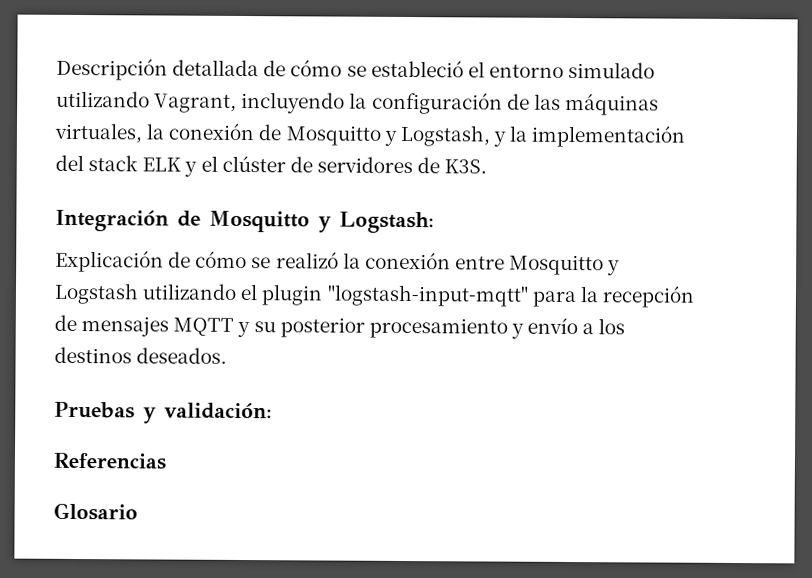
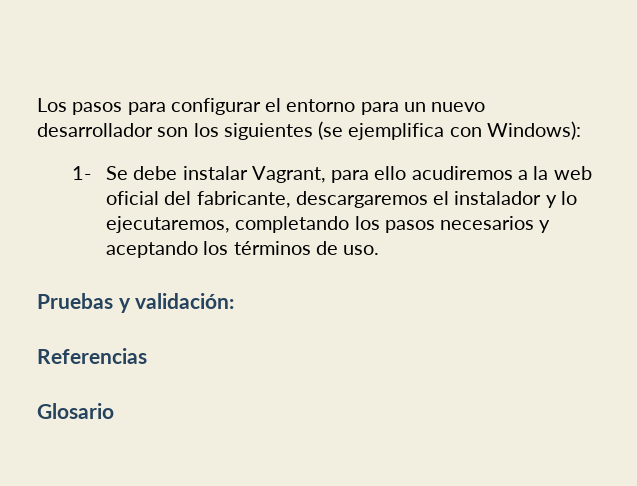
- Descripción detallada de cómo se estableció el entorno simulado utilizando Vagrant, incluyendo la configuración de las máquinas virtuales, la conexión de Mosquitto y Logstash, y la implementación del stack ELK y el clúster de servidores de K3S.
- Integración de Mosquitto y Logstash:
- Explicación de cómo se realizó la conexión entre Mosquitto y Logstash utilizando el plugin "logstash-input-mqtt" para la recepción de mensajes MQTT y su posterior procesamiento y envío a los destinos deseados.
+ Los pasos para configurar el entorno para un nuevo desarrollador son los siguientes (se ejemplifica con Windows):
+ 1- Se debe instalar Vagrant, para ello acudiremos a la web oficial del fabricante, descargaremos el instalador y lo ejecutaremos, completando los pasos necesarios y aceptando los términos de uso.

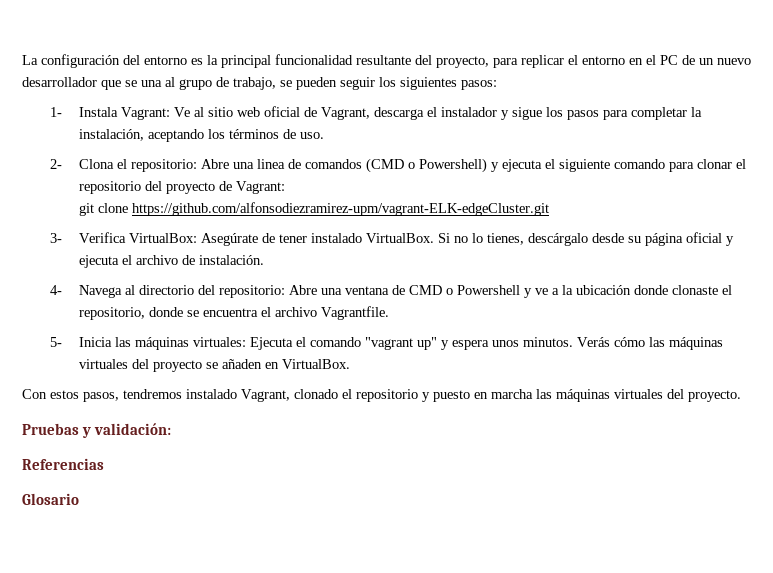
- Los pasos para configurar el entorno para un nuevo desarrollador son los siguientes (se ejemplifica con Windows):
- 1- Se debe instalar Vagrant, para ello acudiremos a la web oficial del fabricante, descargaremos el instalador y lo ejecutaremos, completando los pasos necesarios y aceptando los términos de uso.
+ La configuración del entorno es la principal funcionalidad resultante del proyecto, para replicar el entorno en el PC de un nuevo desarrollador que se una al grupo de trabajo, se pueden seguir los siguientes pasos:
+ 1- Instala Vagrant: Ve al sitio web oficial de Vagrant, descarga el instalador y sigue los pasos para completar la instalación, aceptando los términos de uso.
+ 2- Clona el repositorio: Abre una linea de comandos (CMD o Powershell) y ejecuta el siguiente comando para clonar el repositorio del proyecto de Vagrant:
+ git clone https://github.com/alfonsodiezramirez-upm/vagrant-ELK-edgeCluster.git
+ 3- Verifica VirtualBox: Asegúrate de tener instalado VirtualBox. Si no lo tienes, descárgalo desde su página oficial y ejecuta el archivo de instalación.
+ 4- Navega al directorio del repositorio: Abre una ventana de CMD o Powershell y ve a la ubicación donde clonaste el repositorio, donde se encuentra el archivo Vagrantfile.
+ 5- Inicia las máquinas virtuales: Ejecuta el comando "vagrant up" y espera unos minutos. Verás cómo las máquinas virtuales del proyecto se añaden en VirtualBox.
+ Con estos pasos, tendremos instalado Vagrant, clonado el repositorio y puesto en marcha las máquinas virtuales del proyecto.

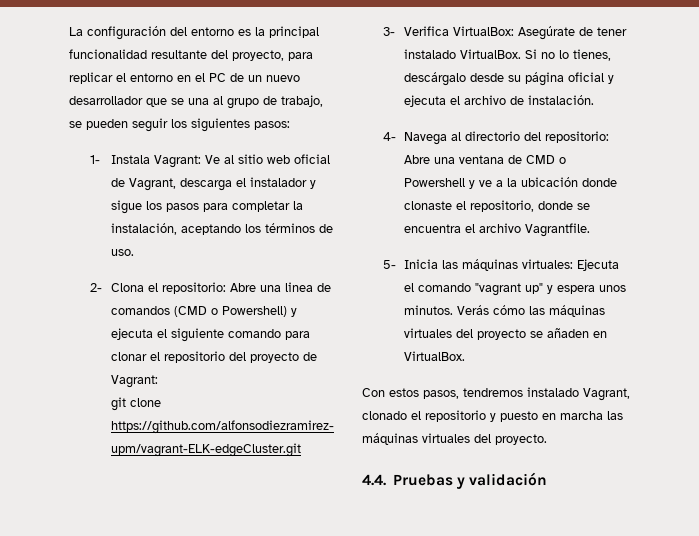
- Pruebas y validación:
- Referencias
- Glosario
+ 4.4. Pruebas y validación

